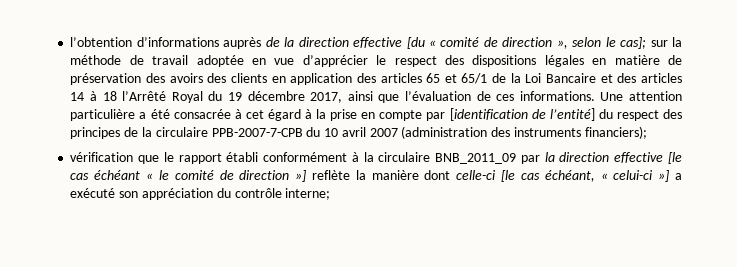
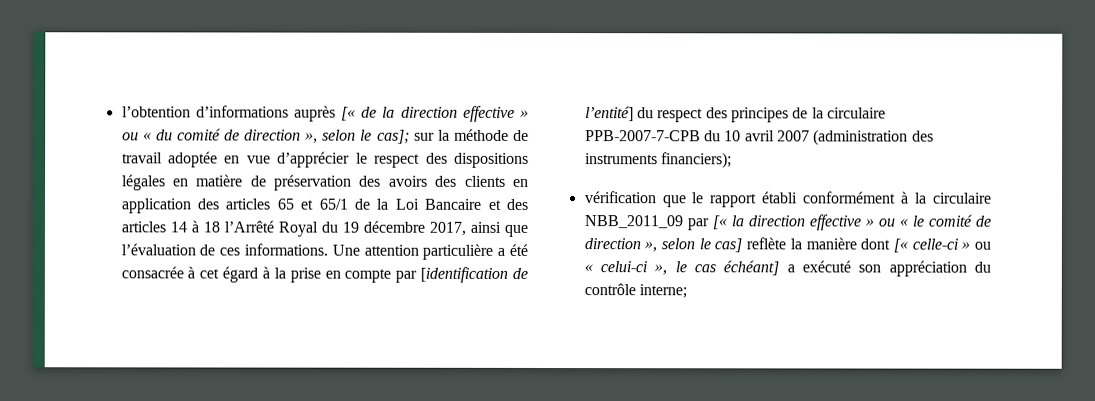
- l’obtention d’informations auprès de la direction effective [du « comité de direction », selon le cas];
+ l’obtention d’informations auprès [« de la direction effective » ou « du comité de direction », selon le cas];
- vérification que le rapport établi conformément à la circulaire BNB_2011_09 par la direction effective [le cas échéant « le comité de direction »] reflète la manière dont celle-ci [le cas échéant, « celui-ci »] a exécuté son appréciation du contrôle interne;
+ vérification que le rapport établi conformément à la circulaire NBB_2011_09 par [« la direction effective » ou « le comité de direction », selon le cas] reflète la manière dont [« celle-ci » ou « celui-ci », le cas échéant] a exécuté son appréciation du contrôle interne;

